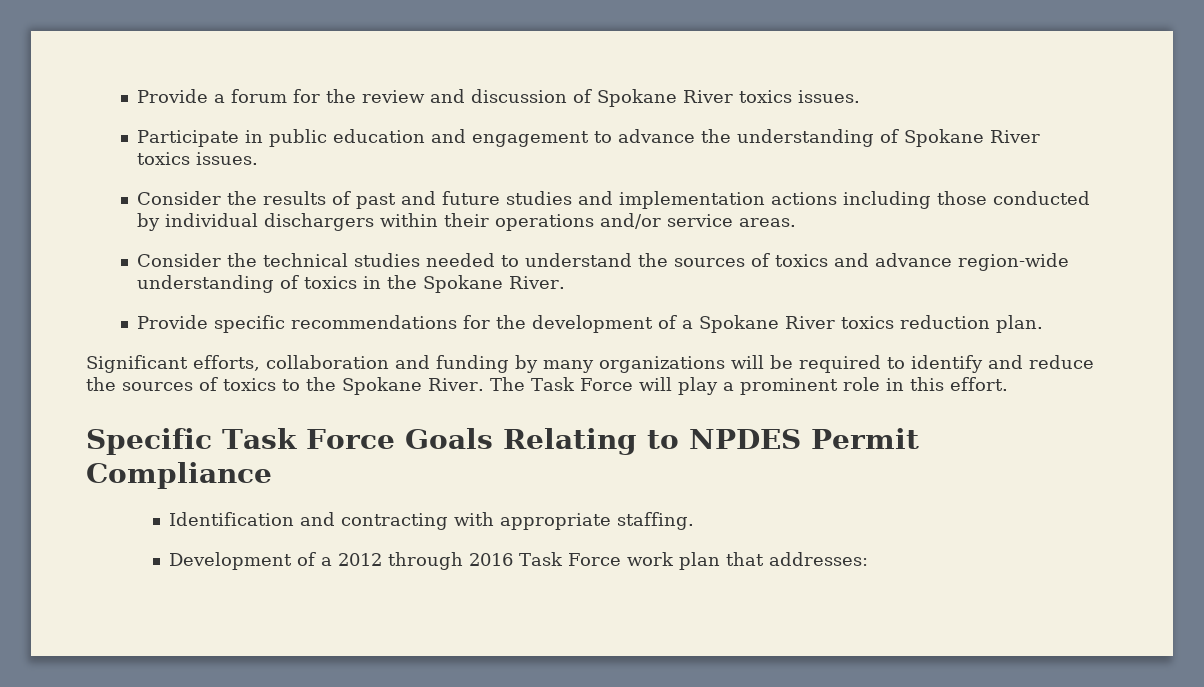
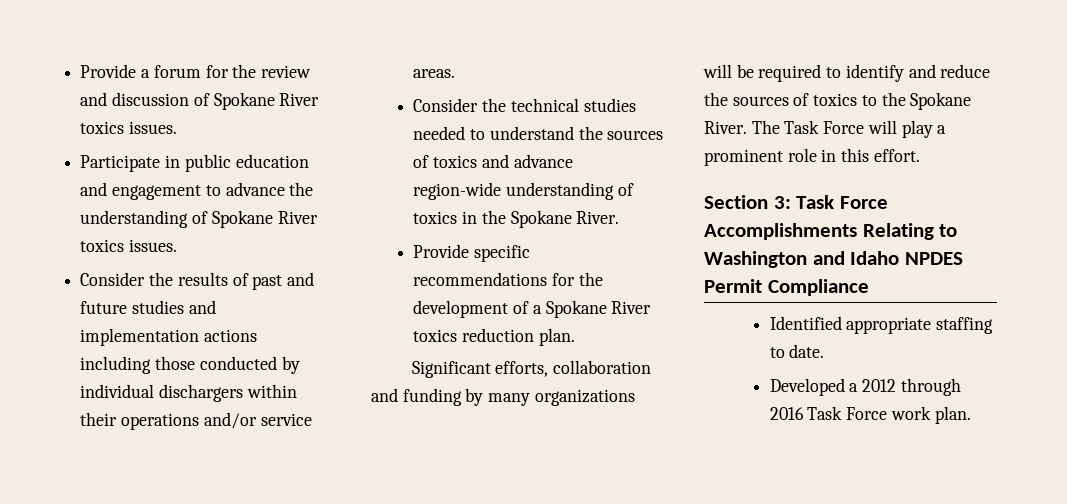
- Specific Task Force Goals Relating to NPDES Permit Compliance
+ Section 3: Task Force Accomplishments Relating to Washington and Idaho NPDES Permit Compliance
- Identification and contracting with appropriate staffing.
- Development of a 2012 through 2016 Task Force work plan that addresses:
+ Identified appropriate staffing to date.
+ Developed a 2012 through 2016 Task Force work plan.

